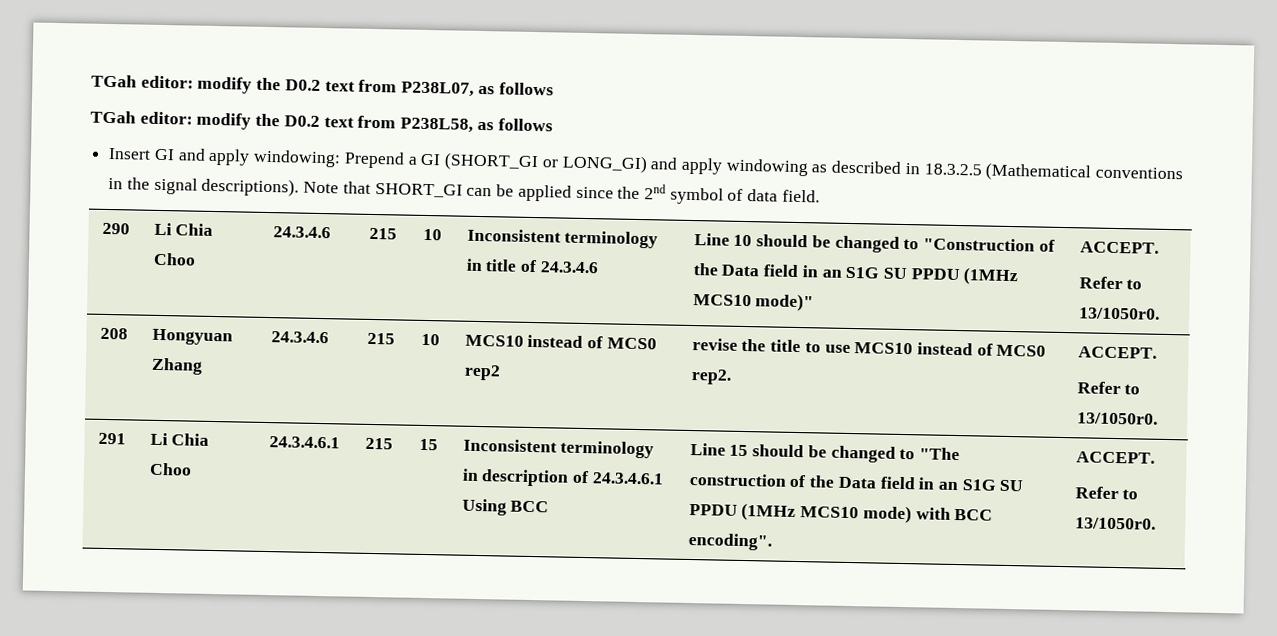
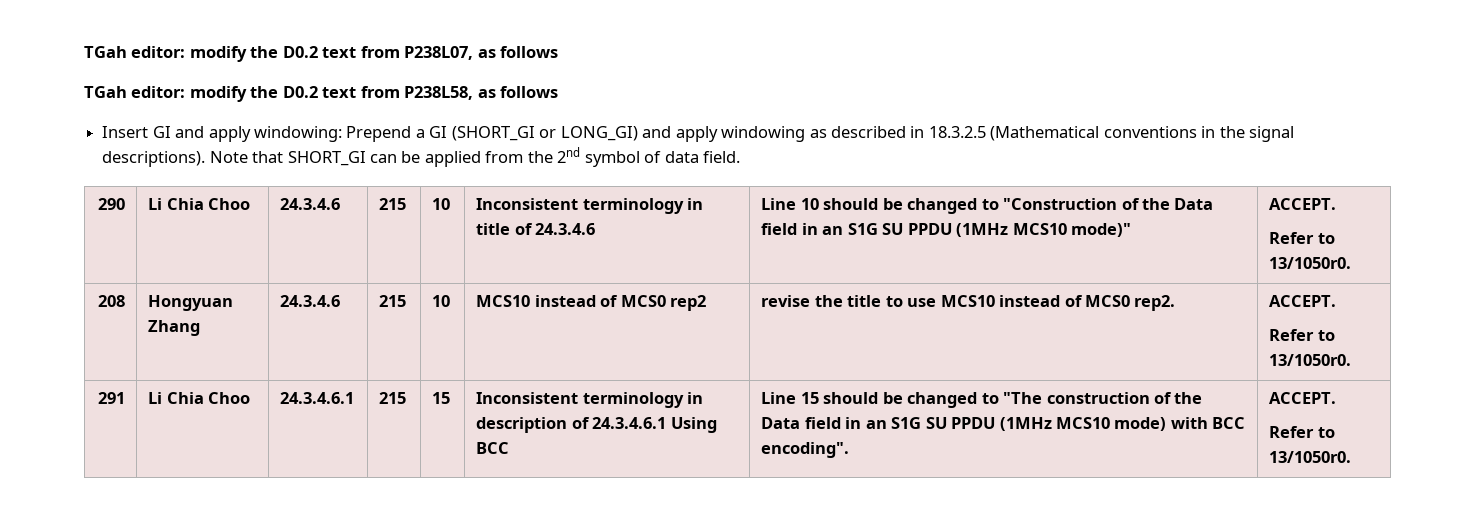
- Note that SHORT_GI can be applied since the 2nd symbol of data field.
+ Note that SHORT_GI can be applied from the 2nd symbol of data field.

